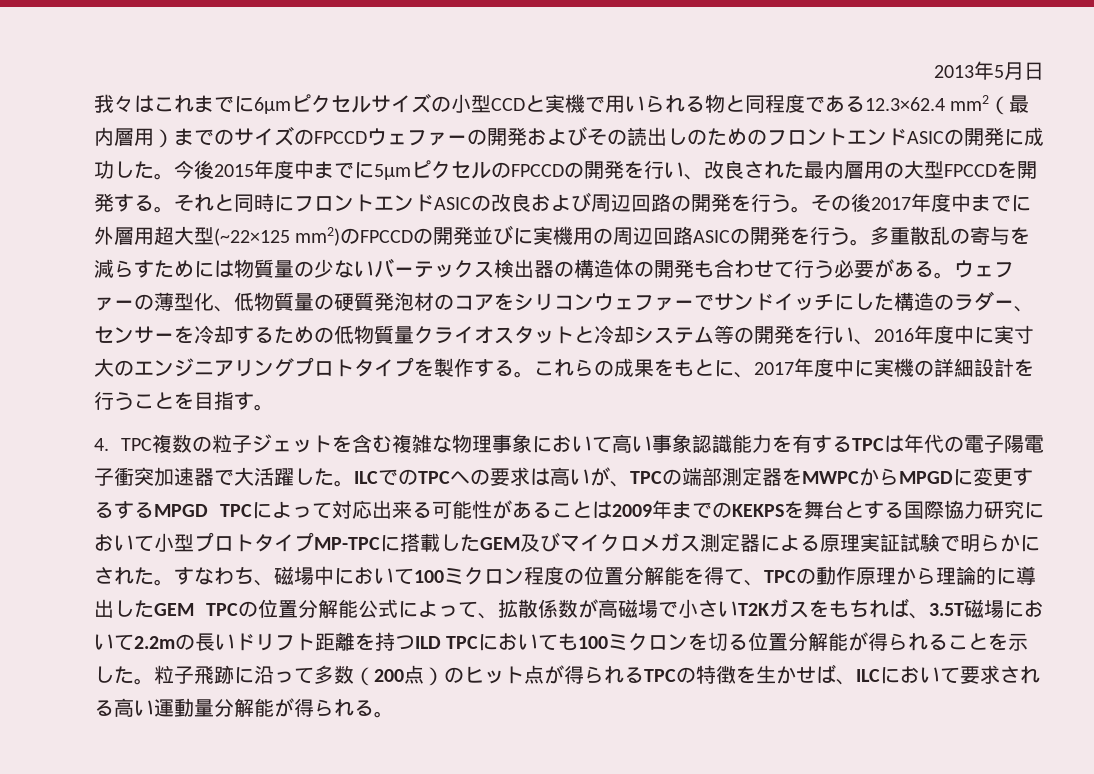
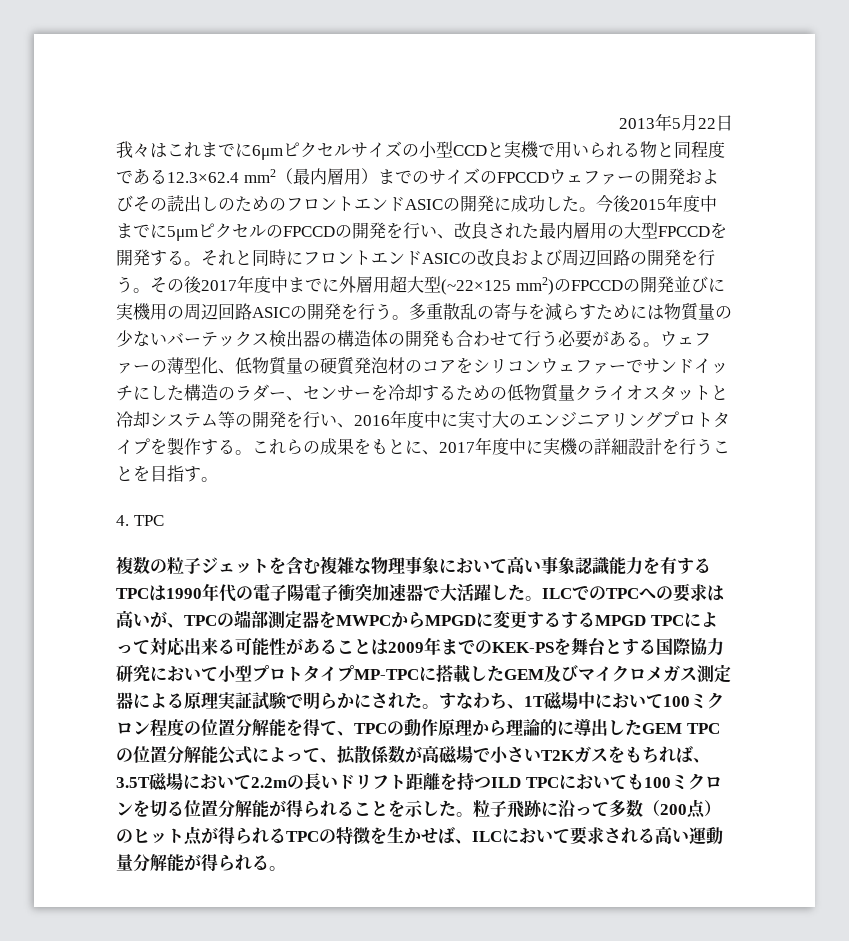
- 2013年5月日
+ 2013年5月22日
- 4. TPC複数の粒子ジェットを含む複雑な物理事象において高い事象認識能力を有するTPCは年代の電子陽電子衝突加速器で大活躍した。
+ 4. TPC
+ 複数の粒子ジェットを含む複雑な物理事象において高い事象認識能力を有するTPCは1990年代の電子陽電子衝突加速器で大活躍した。
- ILCでのTPCへの要求は高いが、TPCの端部測定器をMWPCからMPGDに変更するするMPGD TPCによって対応出来る可能性があることは2009年までのKEKPSを舞台とする国際協力研究において小型プロトタイプMP-TPCに搭載したGEM及びマイクロメガス測定器による原理実証試験で明らかにされた。
+ ILCでのTPCへの要求は高いが、TPCの端部測定器をMWPCからMPGDに変更するするMPGD TPCによって対応出来る可能性があることは2009年までのKEK-PSを舞台とする国際協力研究において小型プロトタイプMP-TPCに搭載したGEM及びマイクロメガス測定器による原理実証試験で明らかにされた。
- すなわち、磁場中において100ミクロン程度の位置分解能を得て、TPCの動作原理から理論的に導出したGEM TPCの位置分解能公式によって、拡散係数が高磁場で小さいT2Kガスをもちれば、3.5T磁場において2.2mの長いドリフト距離を持つILD TPCにおいても100ミクロンを切る位置分解能が得られることを示した。
+ すなわち、1T磁場中において100ミクロン程度の位置分解能を得て、TPCの動作原理から理論的に導出したGEM TPCの位置分解能公式によって、拡散係数が高磁場で小さいT2Kガスをもちれば、3.5T磁場において2.2mの長いドリフト距離を持つILD TPCにおいても100ミクロンを切る位置分解能が得られることを示した。

